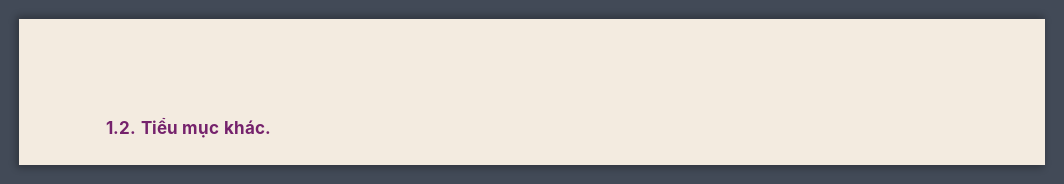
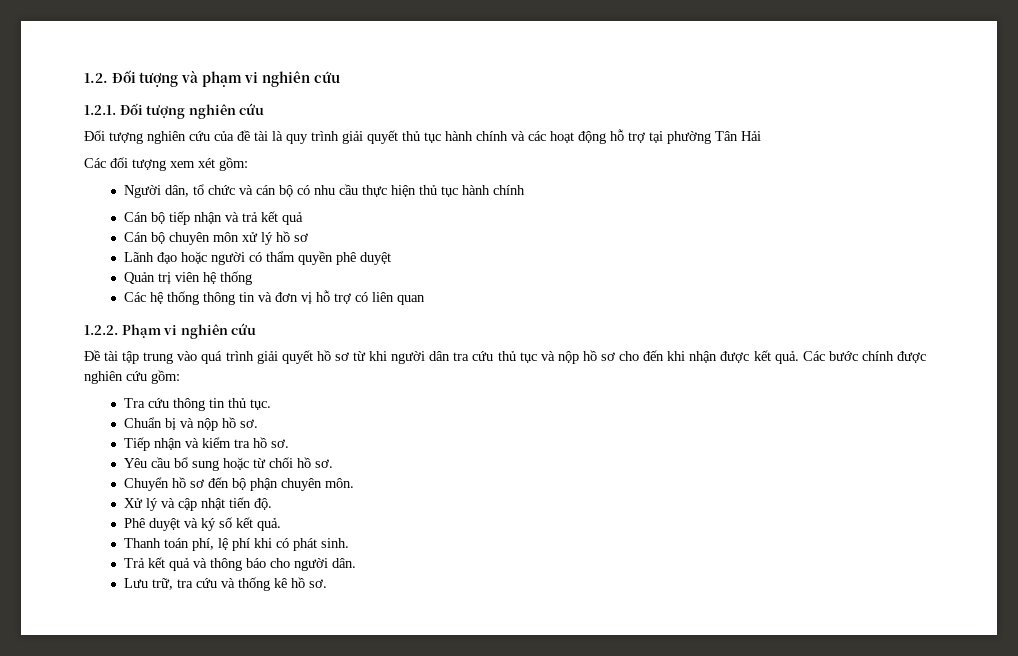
- 1.2. Tiểu mục khác.
+ 1.2. Đối tượng và phạm vi nghiên cứu
+ 1.2.1. Đối tượng nghiên cứu
+ Đối tượng nghiên cứu của đề tài là quy trình giải quyết thủ tục hành chính và các hoạt động hỗ trợ tại phường Tân Hải
+ Các đối tượng xem xét gồm:
+ Người dân, tổ chức và cán bộ có nhu cầu thực hiện thủ tục hành chính
+ Cán bộ tiếp nhận và trả kết quả
+ Cán bộ chuyên môn xử lý hồ sơ
+ Lãnh đạo hoặc người có thẩm quyền phê duyệt
+ Quản trị viên hệ thống
+ Các hệ thống thông tin và đơn vị hỗ trợ có liên quan
+ 1.2.2. Phạm vi nghiên cứu
+ Đề tài tập trung vào quá trình giải quyết hồ sơ từ khi người dân tra cứu thủ tục và nộp hồ sơ cho đến khi nhận được kết quả. Các bước chính được nghiên cứu gồm:
+ Tra cứu thông tin thủ tục.
+ Chuẩn bị và nộp hồ sơ.
+ Tiếp nhận và kiểm tra hồ sơ.
+ Yêu cầu bổ sung hoặc từ chối hồ sơ.
+ Chuyển hồ sơ đến bộ phận chuyên môn.
+ Xử lý và cập nhật tiến độ.
+ Phê duyệt và ký số kết quả.
+ Thanh toán phí, lệ phí khi có phát sinh.
+ Trả kết quả và thông báo cho người dân.
+ Lưu trữ, tra cứu và thống kê hồ sơ.

